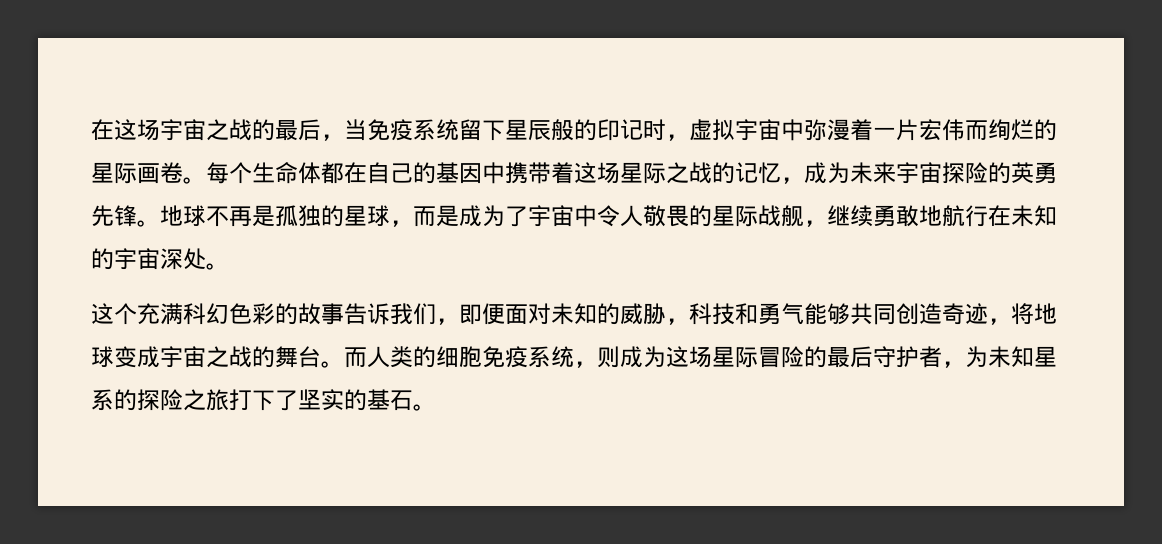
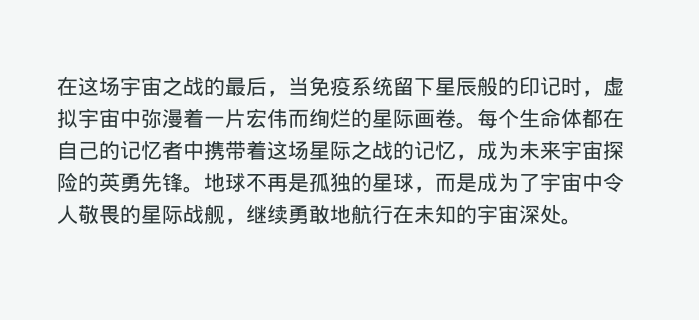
- 每个生命体都在自己的基因中携带着这场星际之战的记忆，成为未来宇宙探险的英勇先锋。
+ 每个生命体都在自己的记忆者中携带着这场星际之战的记忆，成为未来宇宙探险的英勇先锋。
- 这个充满科幻色彩的故事告诉我们，即便面对未知的威胁，科技和勇气能够共同创造奇迹，将地球变成宇宙之战的舞台。而人类的细胞免疫系统，则成为这场星际冒险的最后守护者，为未知星系的探险之旅打下了坚实的基石。

